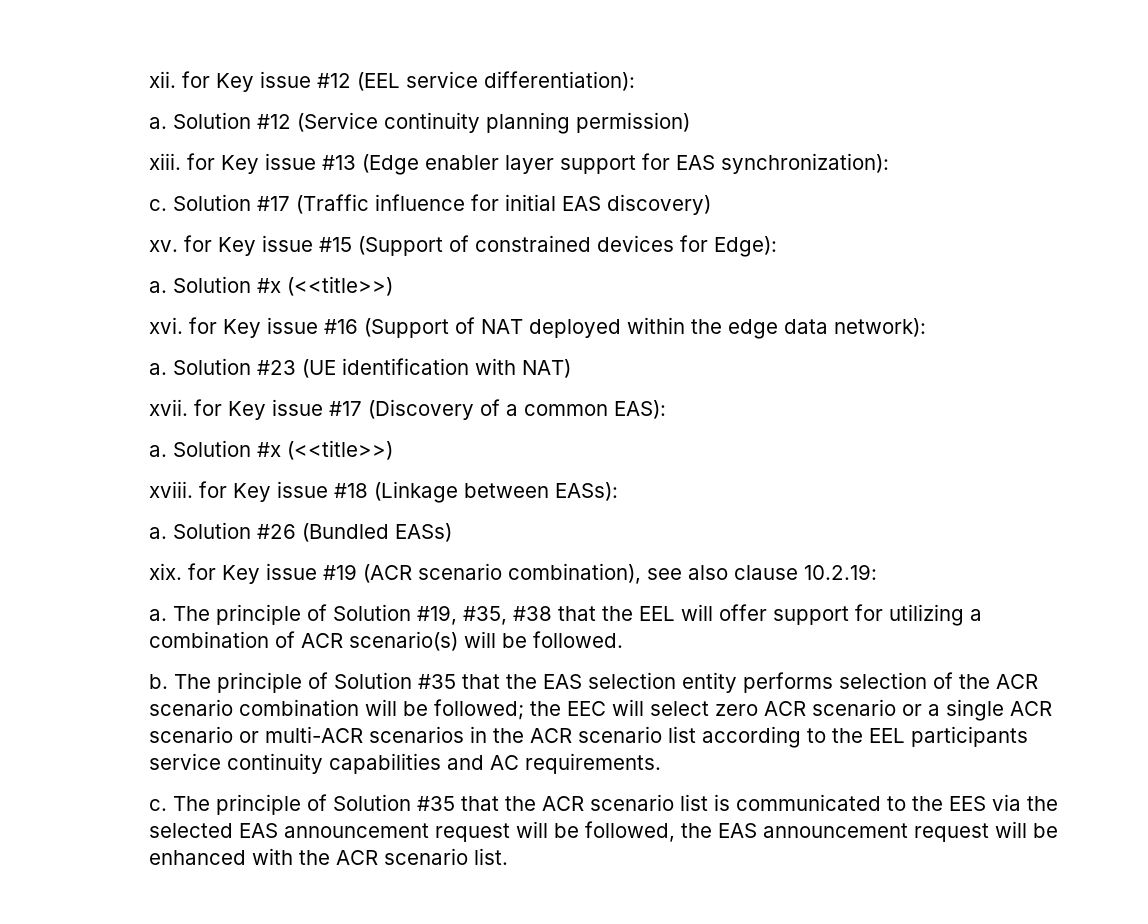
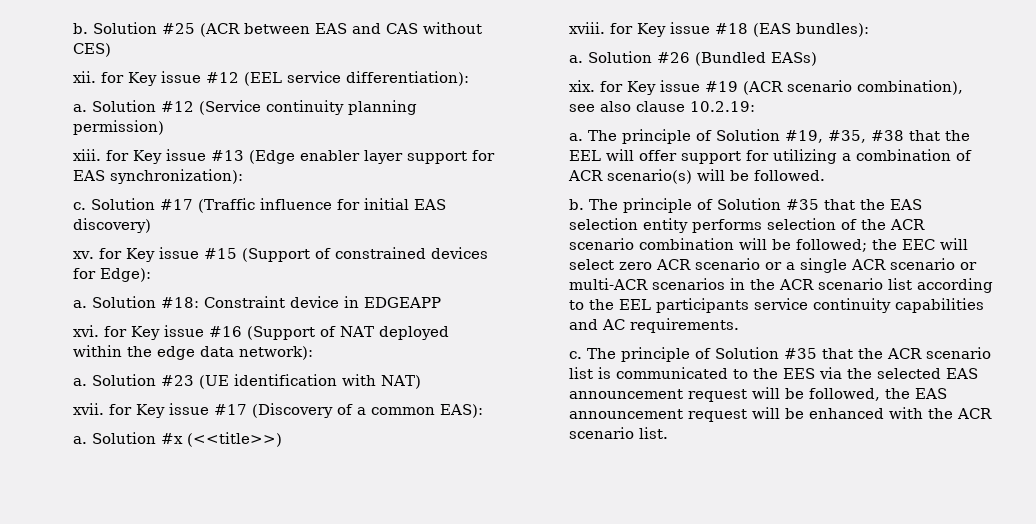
+ b. Solution #25 (ACR between EAS and CAS without CES)
  xv. for Key issue #15 (Support of constrained devices for Edge):
- a. Solution #x (<<title>>)
+ a. Solution #18: Constraint device in EDGEAPP
- xviii. for Key issue #18 (Linkage between EASs):
+ xviii. for Key issue #18 (EAS bundles):

